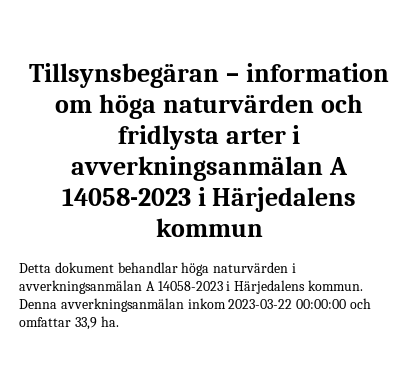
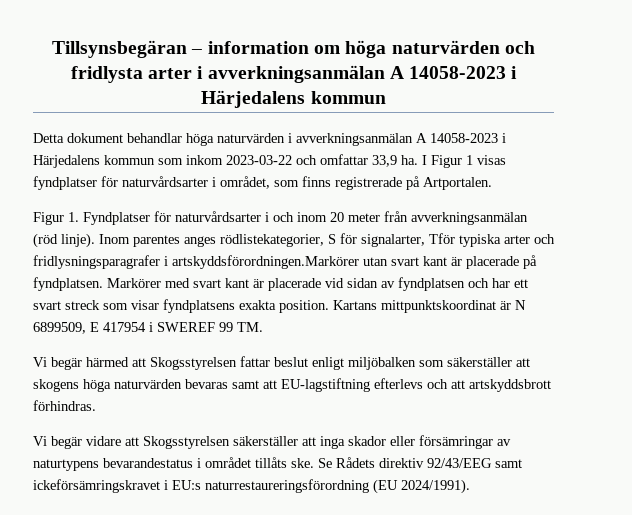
- Detta dokument behandlar höga naturvärden i avverkningsanmälan A 14058-2023 i Härjedalens kommun. Denna avverkningsanmälan inkom 2023-03-22 00:00:00 och omfattar 33,9 ha.
+ Detta dokument behandlar höga naturvärden i avverkningsanmälan A 14058-2023 i Härjedalens kommun som inkom 2023-03-22 och omfattar 33,9 ha.
+ I Figur 1 visas fyndplatser för naturvårdsarter i området, som finns registrerade på Artportalen.
+ Figur 1. Fyndplatser för naturvårdsarter i och inom 20 meter från avverkningsanmälan (röd linje). Inom parentes anges rödlistekategorier, S för signalarter, Tför typiska arter och fridlysningsparagrafer i artskyddsförordningen.Markörer utan svart kant är placerade på fyndplatsen. Markörer med svart kant är placerade vid sidan av fyndplatsen och har ett svart streck som visar fyndplatsens exakta position. Kartans mittpunktskoordinat är N 6899509, E 417954 i SWEREF 99 TM.
+ Vi begär härmed att Skogsstyrelsen fattar beslut enligt miljöbalken som säkerställer att skogens höga naturvärden bevaras samt att EU-lagstiftning efterlevs och att artskyddsbrott förhindras.
+ Vi begär vidare att Skogsstyrelsen säkerställer att inga skador eller försämringar av naturtypens bevarandestatus i området tillåts ske. Se Rådets direktiv 92/43/EEG samt ickeförsämringskravet i EU:s naturrestaureringsförordning (EU 2024/1991).

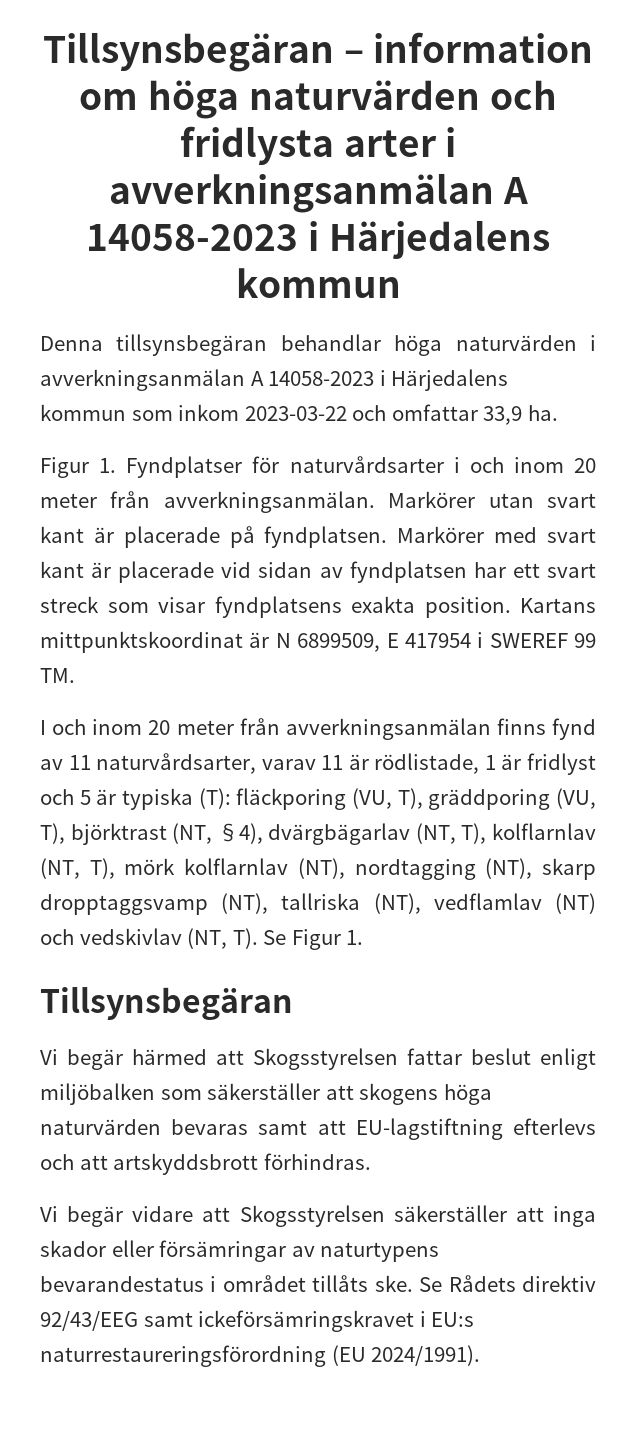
- Detta dokument behandlar höga naturvärden i avverkningsanmälan A 14058-2023 i Härjedalens kommun som inkom 2023-03-22 och omfattar 33,9 ha. I Figur 1 visas fyndplatser för naturvårdsarter i området, som finns registrerade på Artportalen.
+ Denna tillsynsbegäran behandlar höga naturvärden i avverkningsanmälan A 14058-2023 i Härjedalens kommun som inkom 2023-03-22 och omfattar 33,9 ha.
- Figur 1. Fyndplatser för naturvårdsarter i och inom 20 meter från avverkningsanmälan (röd linje). Inom parentes anges rödlistekategorier, S för signalarter, Tför typiska arter och fridlysningsparagrafer i artskyddsförordningen.Markörer utan svart kant är placerade på fyndplatsen.
+ Figur 1. Fyndplatser för naturvårdsarter i och inom 20 meter från avverkningsanmälan. Markörer utan svart kant är placerade på fyndplatsen.
- Markörer med svart kant är placerade vid sidan av fyndplatsen och har ett svart streck som visar fyndplatsens exakta position.
+ Markörer med svart kant är placerade vid sidan av fyndplatsen har ett svart streck som visar fyndplatsens exakta position.
+ I och inom 20 meter från avverkningsanmälan finns fynd av 11 naturvårdsarter, varav 11 är rödlistade, 1 är fridlyst och 5 är typiska (T): fläckporing (VU, T), gräddporing (VU, T), björktrast (NT, §4), dvärgbägarlav (NT, T), kolflarnlav (NT, T), mörk kolflarnlav (NT), nordtagging (NT), skarp dropptaggsvamp (NT), tallriska (NT), vedflamlav (NT) och vedskivlav (NT, T). Se Figur 1.
+ Tillsynsbegäran

